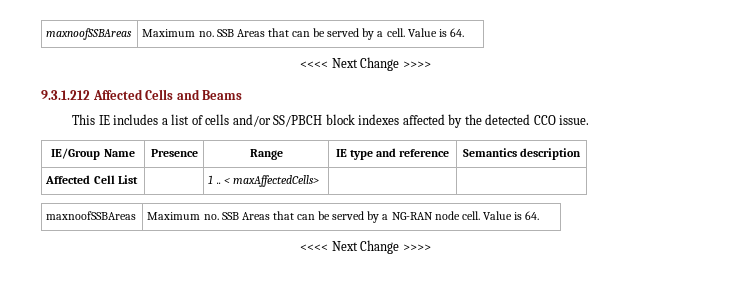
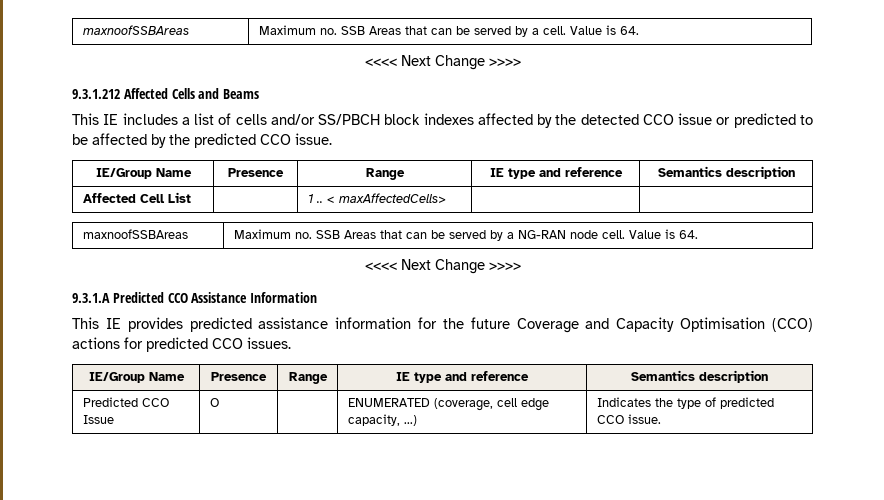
- This IE includes a list of cells and/or SS/PBCH block indexes affected by the detected CCO issue.
+ This IE includes a list of cells and/or SS/PBCH block indexes affected by the detected CCO issue or predicted to be affected by the predicted CCO issue.
+ 9.3.1.A Predicted CCO Assistance Information
+ This IE provides predicted assistance information for the future Coverage and Capacity Optimisation (CCO) actions for predicted CCO issues.
+ IE/Group Name | Presence | Range | IE type and reference | Semantics description
+ Predicted CCO Issue | O | | ENUMERATED (coverage, cell edge capacity, ...) | Indicates the type of predicted CCO issue.

